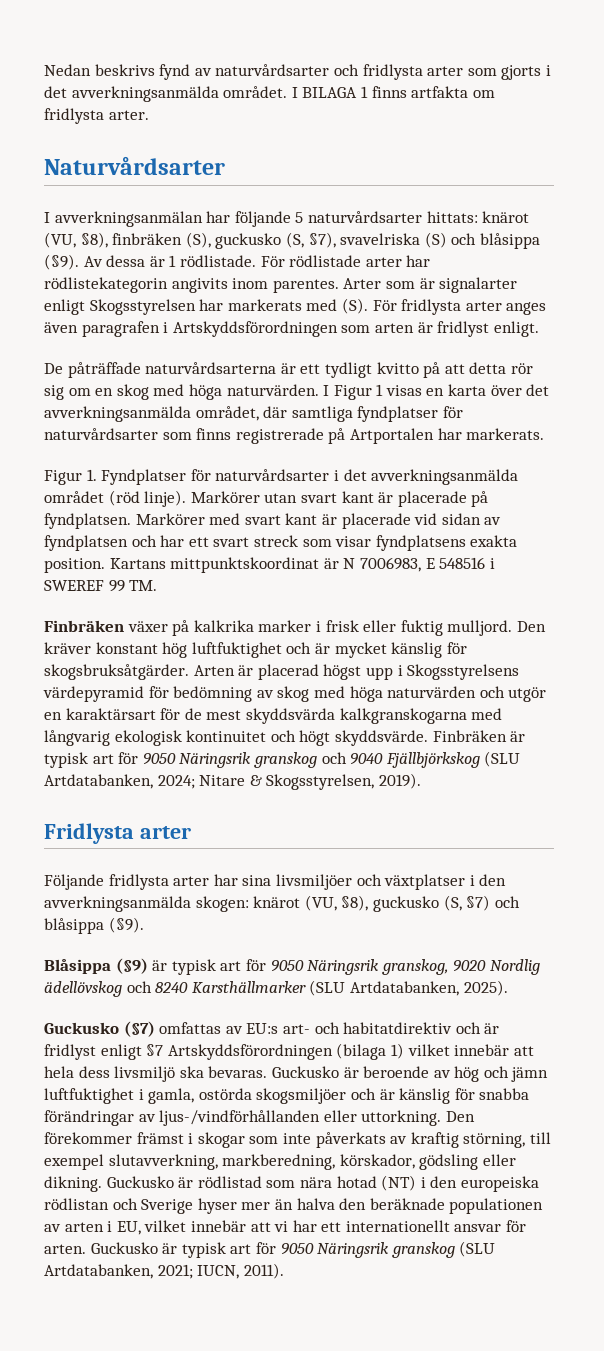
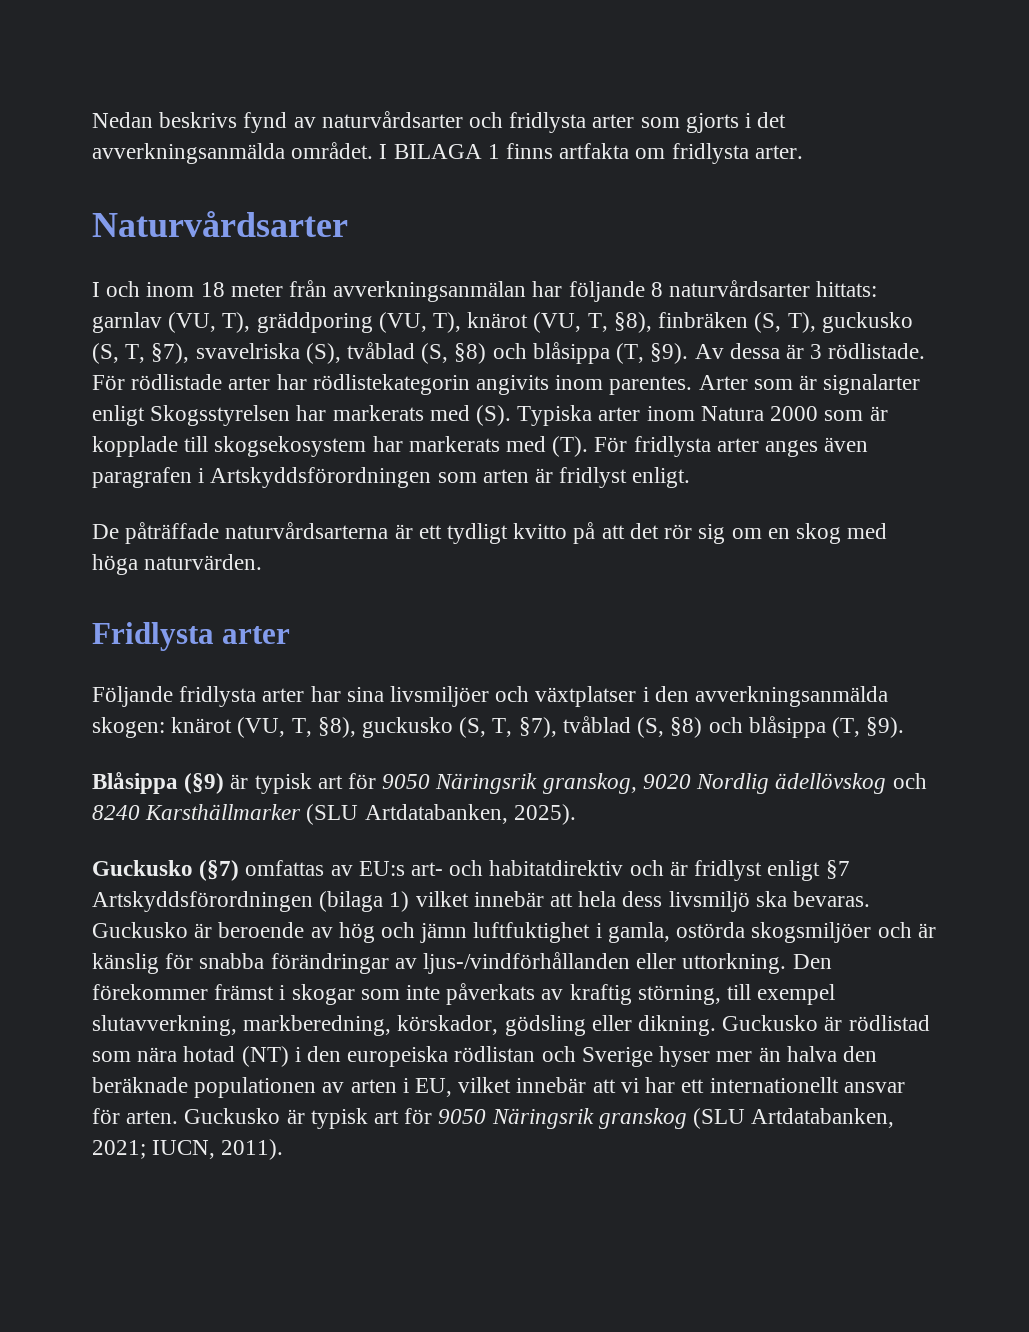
- I avverkningsanmälan har följande 5 naturvårdsarter hittats: knärot (VU, §8), finbräken (S), guckusko (S, §7), svavelriska (S) och blåsippa (§9).
+ I och inom 18 meter från avverkningsanmälan har följande 8 naturvårdsarter hittats: garnlav (VU, T), gräddporing (VU, T), knärot (VU, T, §8), finbräken (S, T), guckusko (S, T, §7), svavelriska (S), tvåblad (S, §8) och blåsippa (T, §9).
- Av dessa är 1 rödlistade.
+ Av dessa är 3 rödlistade.
- Arter som är signalarter enligt Skogsstyrelsen har markerats med (S). För fridlysta arter anges även paragrafen i Artskyddsförordningen som arten är fridlyst enligt.
+ Arter som är signalarter enligt Skogsstyrelsen har markerats med (S). Typiska arter inom Natura 2000 som är kopplade till skogsekosystem har markerats med (T). För fridlysta arter anges även paragrafen i Artskyddsförordningen som arten är fridlyst enligt.
- De påträffade naturvårdsarterna är ett tydligt kvitto på att detta rör sig om en skog med höga naturvärden. I Figur 1 visas en karta över det avverkningsanmälda området, där samtliga fyndplatser för naturvårdsarter som finns registrerade på Artportalen har markerats.
- Figur 1. Fyndplatser för naturvårdsarter i det avverkningsanmälda området (röd linje). Markörer utan svart kant är placerade på fyndplatsen. Markörer med svart kant är placerade vid sidan av fyndplatsen och har ett svart streck som visar fyndplatsens exakta position. Kartans mittpunktskoordinat är N 7006983, E 548516 i SWEREF 99 TM.
- Finbräken växer på kalkrika marker i frisk eller fuktig mulljord. Den kräver konstant hög luftfuktighet och är mycket känslig för skogsbruksåtgärder. Arten är placerad högst upp i Skogsstyrelsens värdepyramid för bedömning av skog med höga naturvärden och utgör en karaktärsart för de mest skyddsvärda kalkgranskogarna med långvarig ekologisk kontinuitet och högt skyddsvärde. Finbräken är typisk art för 9050 Näringsrik granskog och 9040 Fjällbjörkskog (SLU Artdatabanken, 2024; Nitare & Skogsstyrelsen, 2019).
+ De påträffade naturvårdsarterna är ett tydligt kvitto på att det rör sig om en skog med höga naturvärden.
- Följande fridlysta arter har sina livsmiljöer och växtplatser i den avverkningsanmälda skogen: knärot (VU, §8), guckusko (S, §7) och blåsippa (§9).
+ Följande fridlysta arter har sina livsmiljöer och växtplatser i den avverkningsanmälda skogen: knärot (VU, T, §8), guckusko (S, T, §7), tvåblad (S, §8) och blåsippa (T, §9).

